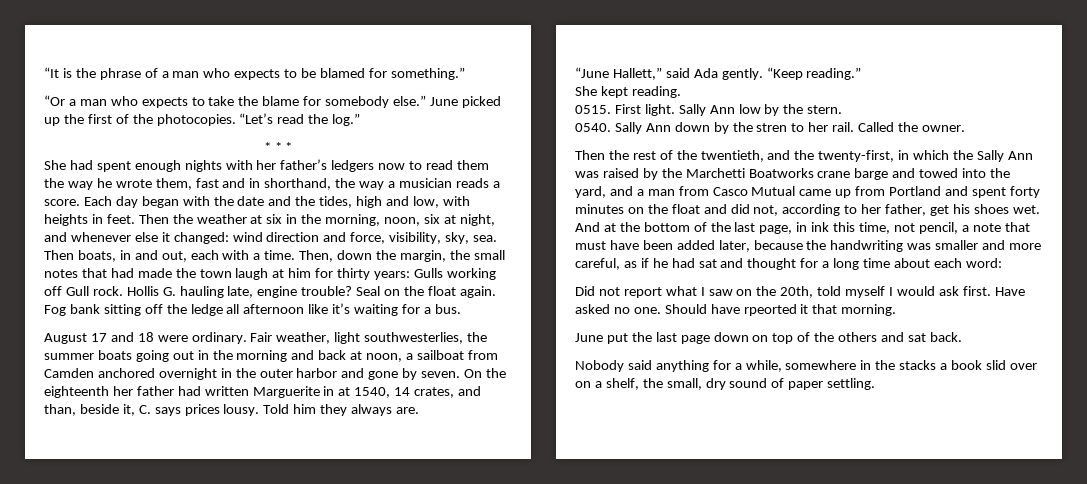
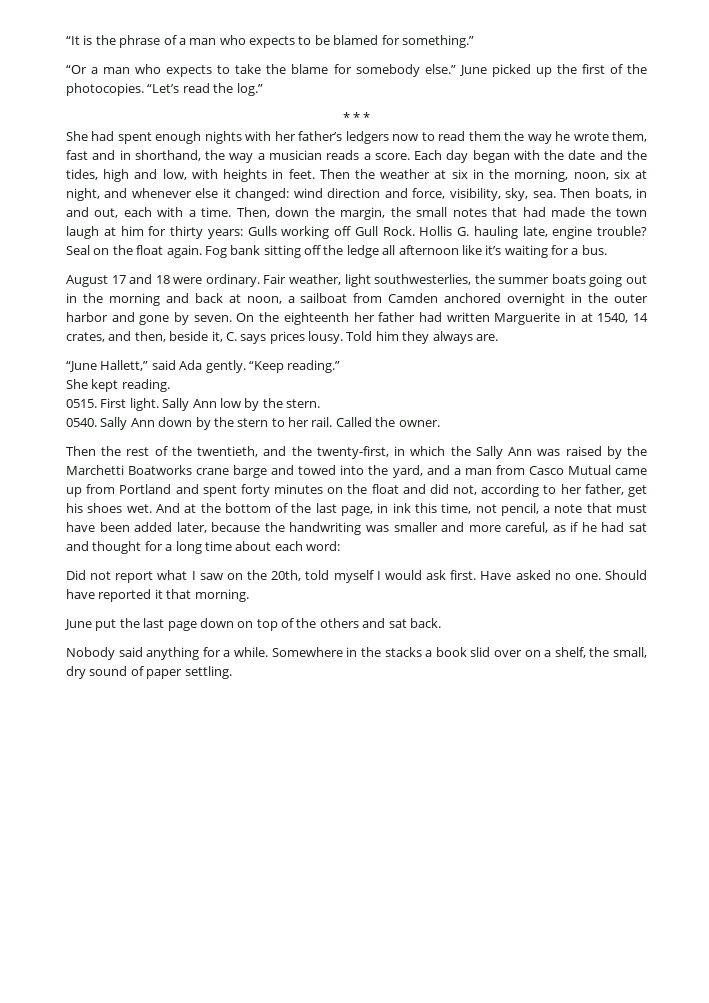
- Then, down the margin, the small notes that had made the town laugh at him for thirty years: Gulls working off Gull rock.
+ Then, down the margin, the small notes that had made the town laugh at him for thirty years: Gulls working off Gull Rock.
- On the eighteenth her father had written Marguerite in at 1540, 14 crates, and than, beside it, C. says prices lousy.
+ On the eighteenth her father had written Marguerite in at 1540, 14 crates, and then, beside it, C. says prices lousy.
- Sally Ann down by the stren to her rail.
+ Sally Ann down by the stern to her rail.
- Should have rpeorted it that morning.
+ Should have reported it that morning.
- Nobody said anything for a while, somewhere in the stacks a book slid over on a shelf, the small, dry sound of paper settling.
+ Nobody said anything for a while. Somewhere in the stacks a book slid over on a shelf, the small, dry sound of paper settling.

